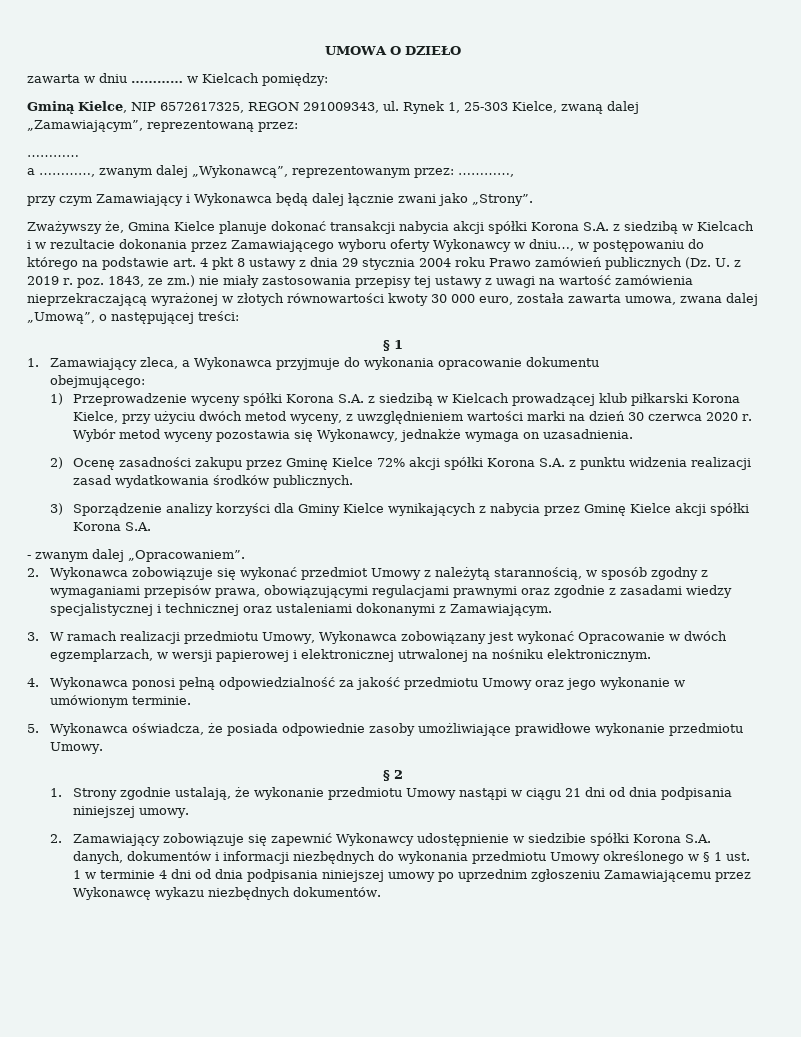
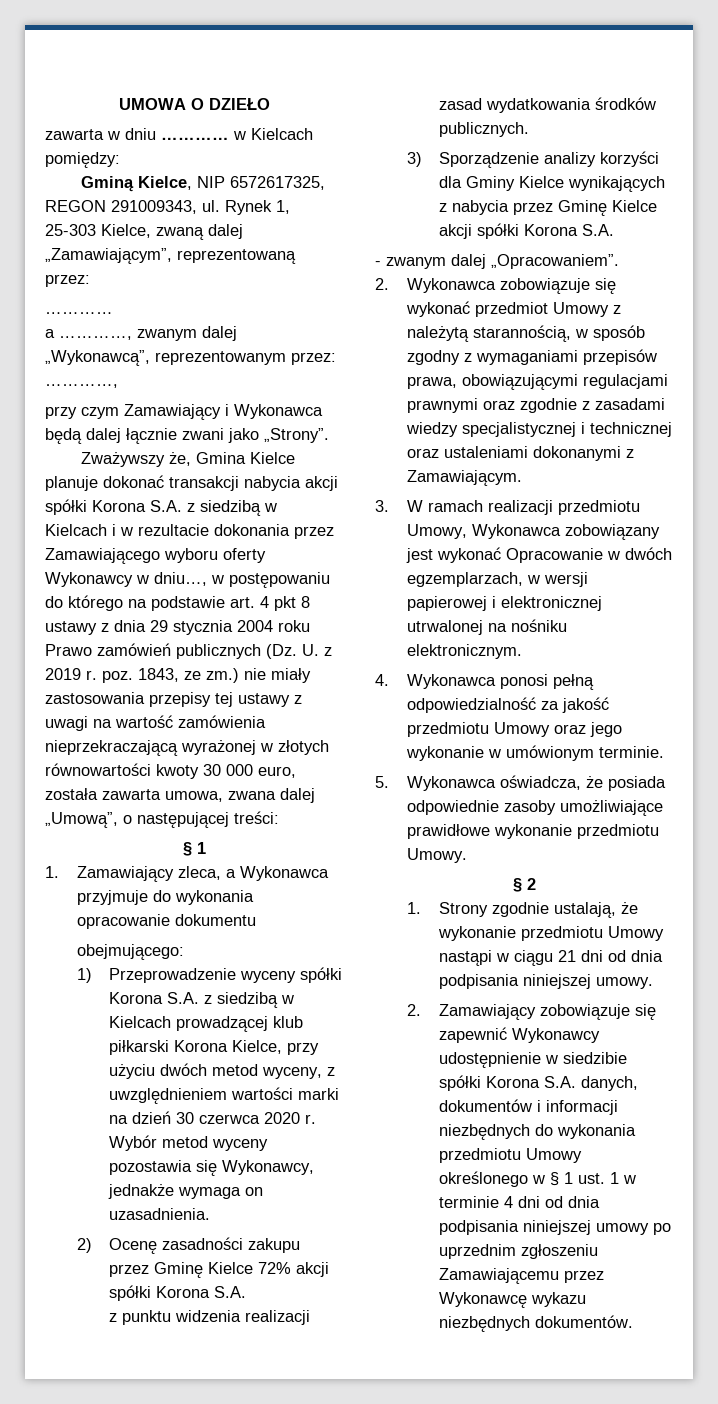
- 2) Ocenę zasadności zakupu przez Gminę Kielce 72% akcji spółki Korona S.A. z punktu widzenia realizacji zasad wydatkowania środków publicznych.
+ 2) Ocenę zasadności zakupu przez Gminę Kielce 72% akcji spółki Korona S.A.
+ z punktu widzenia realizacji zasad wydatkowania środków publicznych.

